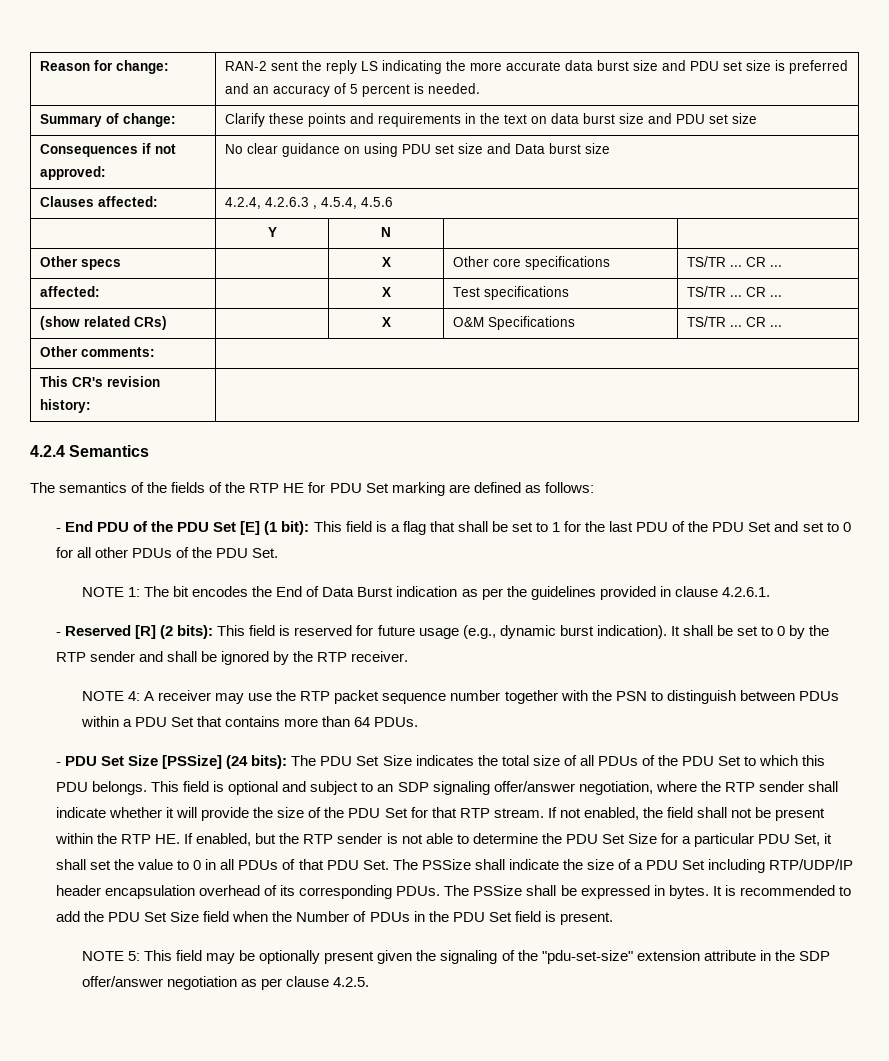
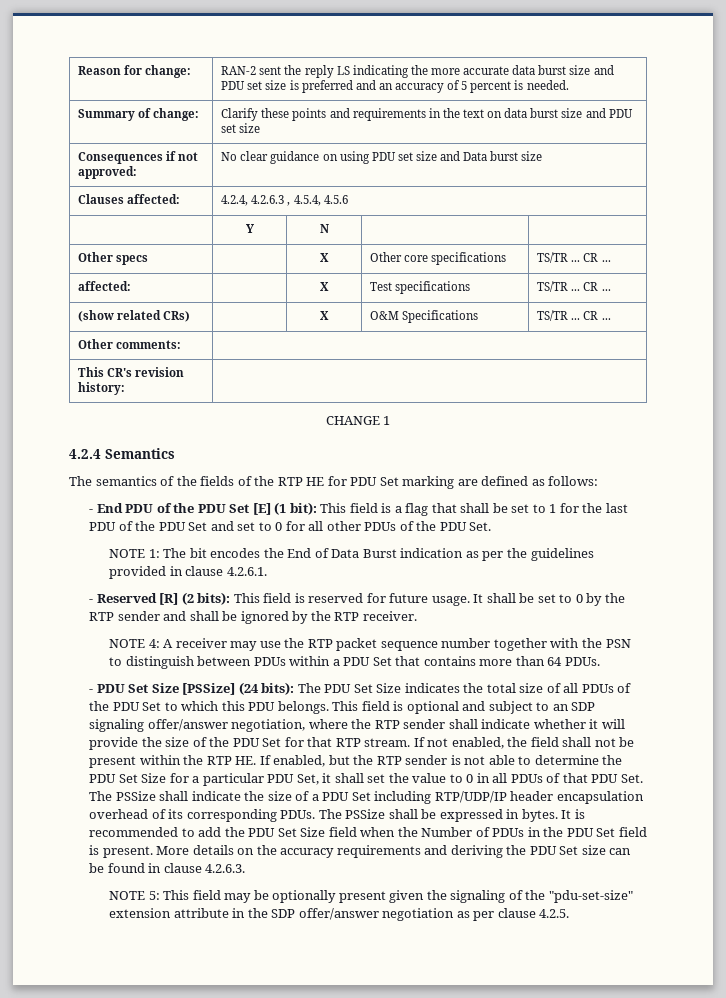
+ CHANGE 1
- - Reserved [R] (2 bits): This field is reserved for future usage (e.g., dynamic burst indication).
+ - Reserved [R] (2 bits): This field is reserved for future usage.
+ More details on the accuracy requirements and deriving the PDU Set size can be found in clause 4.2.6.3.

